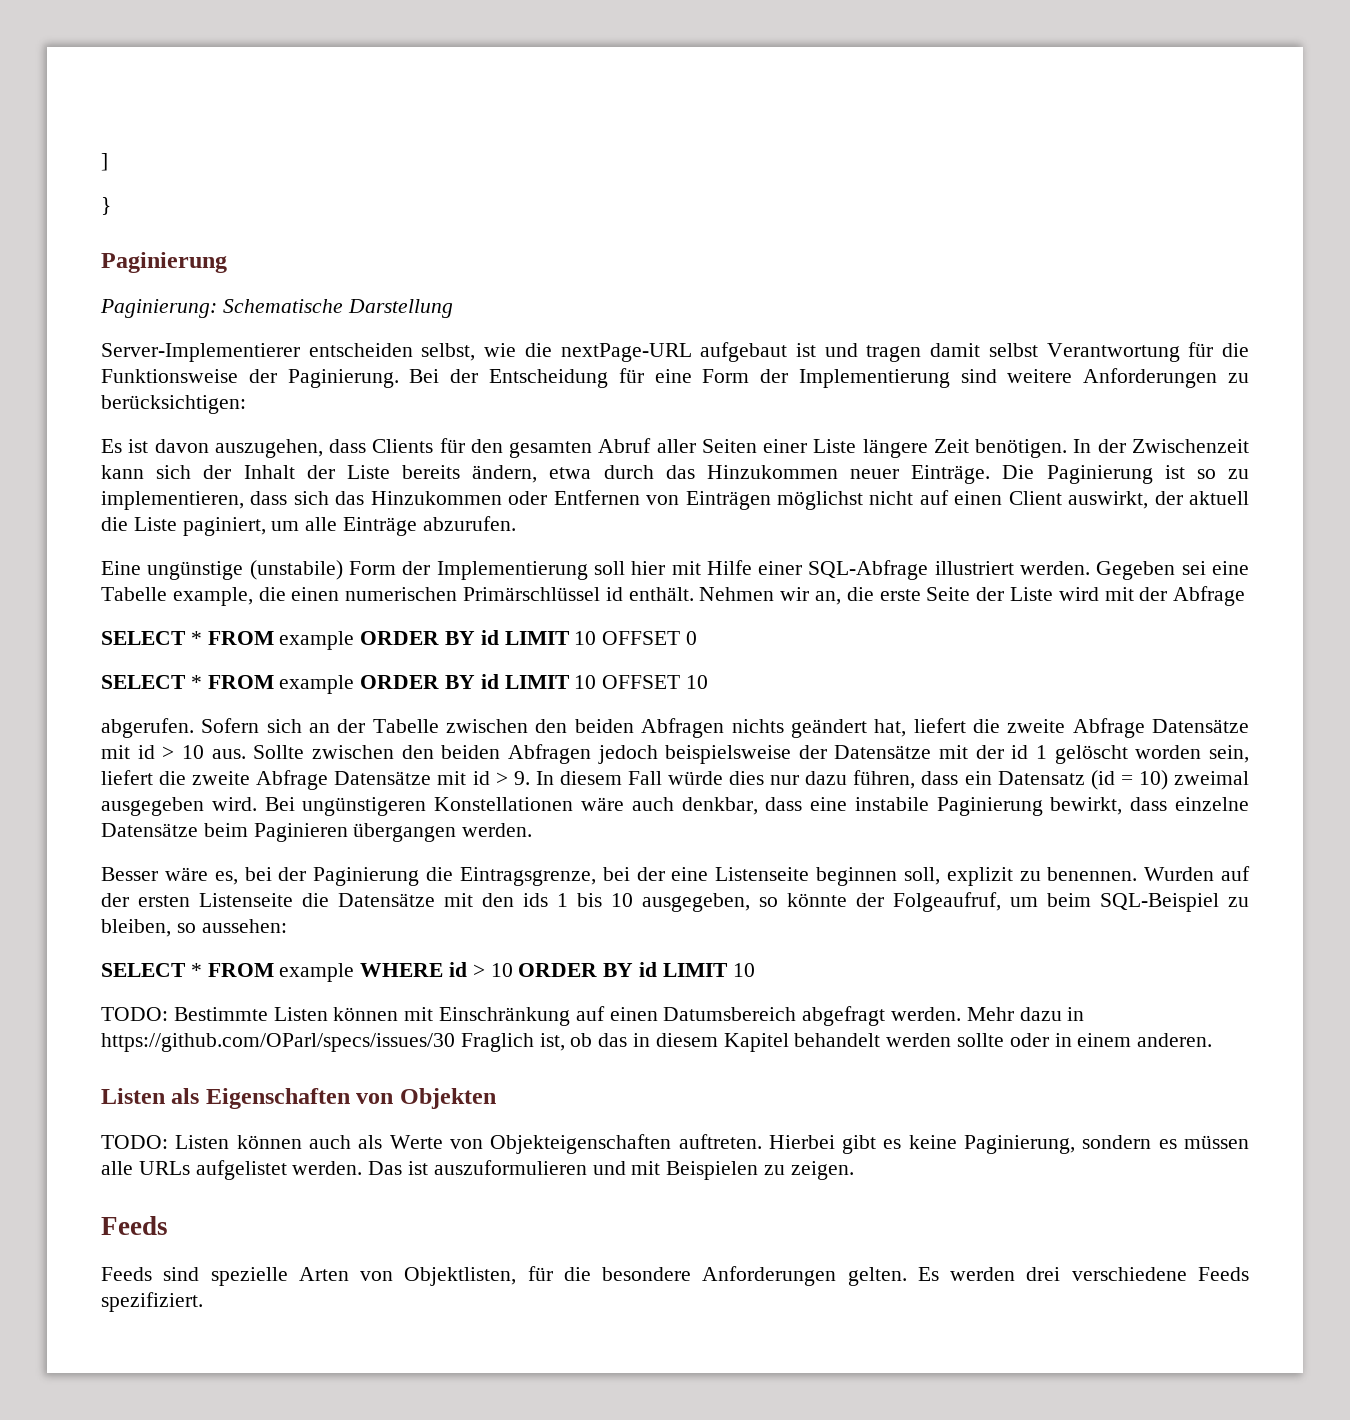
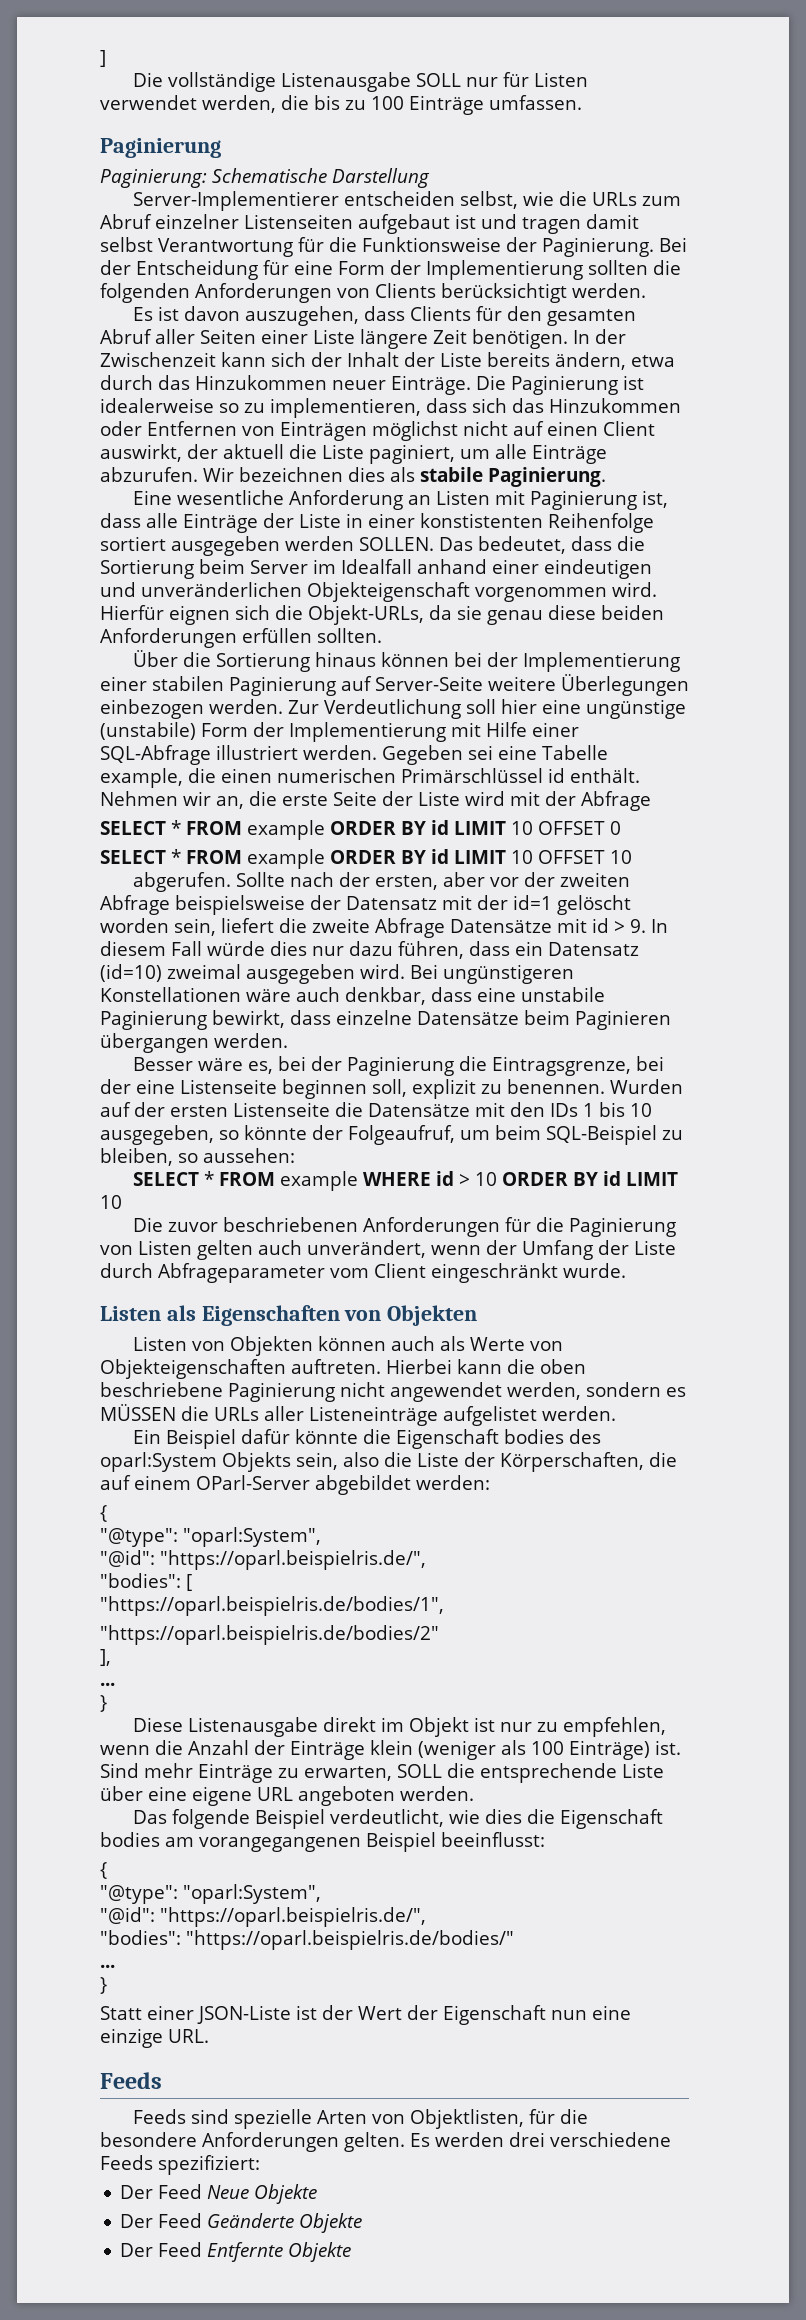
- }
+ Die vollständige Listenausgabe SOLL nur für Listen verwendet werden, die bis zu 100 Einträge umfassen.
- Server-Implementierer entscheiden selbst, wie die nextPage-URL aufgebaut ist und tragen damit selbst Verantwortung für die Funktionsweise der Paginierung.
+ Server-Implementierer entscheiden selbst, wie die URLs zum Abruf einzelner Listenseiten aufgebaut ist und tragen damit selbst Verantwortung für die Funktionsweise der Paginierung.
- Bei der Entscheidung für eine Form der Implementierung sind weitere Anforderungen zu berücksichtigen:
+ Bei der Entscheidung für eine Form der Implementierung sollten die folgenden Anforderungen von Clients berücksichtigt werden.
- Die Paginierung ist so zu implementieren, dass sich das Hinzukommen oder Entfernen von Einträgen möglichst nicht auf einen Client auswirkt, der aktuell die Liste paginiert, um alle Einträge abzurufen.
- Eine ungünstige (unstabile) Form der Implementierung soll hier mit Hilfe einer SQL-Abfrage illustriert werden.
+ Die Paginierung ist idealerweise so zu implementieren, dass sich das Hinzukommen oder Entfernen von Einträgen möglichst nicht auf einen Client auswirkt, der aktuell die Liste paginiert, um alle Einträge abzurufen. Wir bezeichnen dies als stabile Paginierung.
+ Eine wesentliche Anforderung an Listen mit Paginierung ist, dass alle Einträge der Liste in einer konstistenten Reihenfolge sortiert ausgegeben werden SOLLEN. Das bedeutet, dass die Sortierung beim Server im Idealfall anhand einer eindeutigen und unveränderlichen Objekteigenschaft vorgenommen wird. Hierfür eignen sich die Objekt-URLs, da sie genau diese beiden Anforderungen erfüllen sollten.
+ Über die Sortierung hinaus können bei der Implementierung einer stabilen Paginierung auf Server-Seite weitere Überlegungen einbezogen werden. Zur Verdeutlichung soll hier eine ungünstige (unstabile) Form der Implementierung mit Hilfe einer SQL-Abfrage illustriert werden.
- Sofern sich an der Tabelle zwischen den beiden Abfragen nichts geändert hat, liefert die zweite Abfrage Datensätze mit id > 10 aus. Sollte zwischen den beiden Abfragen jedoch beispielsweise der Datensätze mit der id 1 gelöscht worden sein, liefert die zweite Abfrage Datensätze mit id > 9. In diesem Fall würde dies nur dazu führen, dass ein Datensatz (id = 10) zweimal ausgegeben wird.
+ Sollte nach der ersten, aber vor der zweiten Abfrage beispielsweise der Datensatz mit der id=1 gelöscht worden sein, liefert die zweite Abfrage Datensätze mit id > 9. In diesem Fall würde dies nur dazu führen, dass ein Datensatz (id=10) zweimal ausgegeben wird.
- Bei ungünstigeren Konstellationen wäre auch denkbar, dass eine instabile Paginierung bewirkt, dass einzelne Datensätze beim Paginieren übergangen werden.
+ Bei ungünstigeren Konstellationen wäre auch denkbar, dass eine unstabile Paginierung bewirkt, dass einzelne Datensätze beim Paginieren übergangen werden.
- Wurden auf der ersten Listenseite die Datensätze mit den ids 1 bis 10 ausgegeben, so könnte der Folgeaufruf, um beim SQL-Beispiel zu bleiben, so aussehen:
+ Wurden auf der ersten Listenseite die Datensätze mit den IDs 1 bis 10 ausgegeben, so könnte der Folgeaufruf, um beim SQL-Beispiel zu bleiben, so aussehen:
- TODO: Bestimmte Listen können mit Einschränkung auf einen Datumsbereich abgefragt werden. Mehr dazu in https://github.com/OParl/specs/issues/30 Fraglich ist, ob das in diesem Kapitel behandelt werden sollte oder in einem anderen.
+ Die zuvor beschriebenen Anforderungen für die Paginierung von Listen gelten auch unverändert, wenn der Umfang der Liste durch Abfrageparameter vom Client eingeschränkt wurde.
- TODO: Listen können auch als Werte von Objekteigenschaften auftreten.
+ Listen von Objekten können auch als Werte von Objekteigenschaften auftreten.
- Hierbei gibt es keine Paginierung, sondern es müssen alle URLs aufgelistet werden. Das ist auszuformulieren und mit Beispielen zu zeigen.
+ Hierbei kann die oben beschriebene Paginierung nicht angewendet werden, sondern es MÜSSEN die URLs aller Listeneinträge aufgelistet werden.
+ Ein Beispiel dafür könnte die Eigenschaft bodies des oparl:System Objekts sein, also die Liste der Körperschaften, die auf einem OParl-Server abgebildet werden:
+ {
+ "@type": "oparl:System",
+ "@id": "https://oparl.beispielris.de/",
+ "bodies": [
+ "https://oparl.beispielris.de/bodies/1",
+ "https://oparl.beispielris.de/bodies/2"
+ ],
+ ...
+ }
+ Diese Listenausgabe direkt im Objekt ist nur zu empfehlen, wenn die Anzahl der Einträge klein (weniger als 100 Einträge) ist. Sind mehr Einträge zu erwarten, SOLL die entsprechende Liste über eine eigene URL angeboten werden.
+ Das folgende Beispiel verdeutlicht, wie dies die Eigenschaft bodies am vorangegangenen Beispiel beeinflusst:
+ {
+ "@type": "oparl:System",
+ "@id": "https://oparl.beispielris.de/",
+ "bodies": "https://oparl.beispielris.de/bodies/"
+ ...
+ }
+ Statt einer JSON-Liste ist der Wert der Eigenschaft nun eine einzige URL.
- Es werden drei verschiedene Feeds spezifiziert.
+ Es werden drei verschiedene Feeds spezifiziert:
+ Der Feed Neue Objekte
+ Der Feed Geänderte Objekte
+ Der Feed Entfernte Objekte

